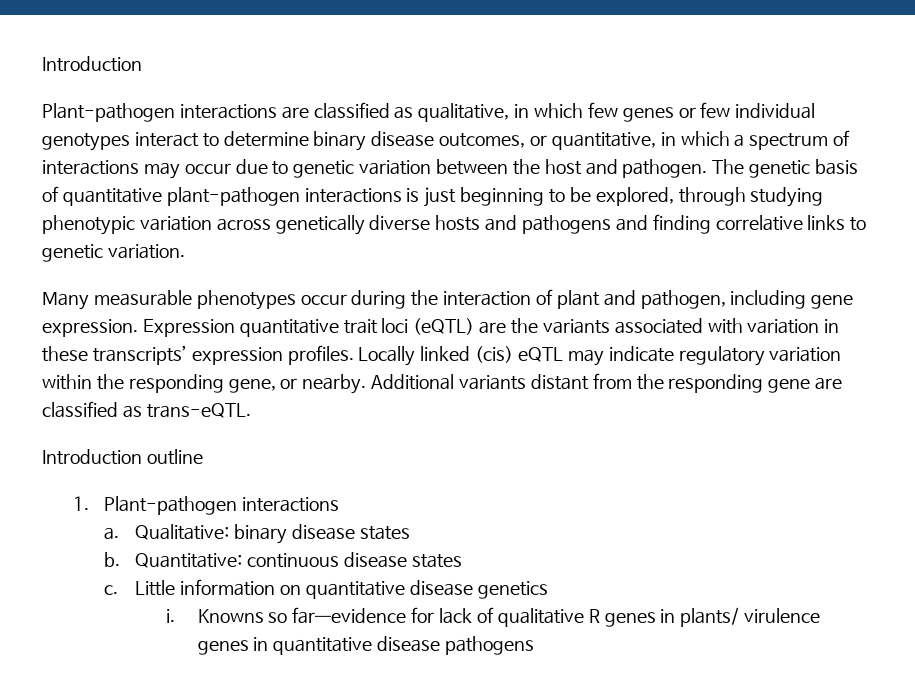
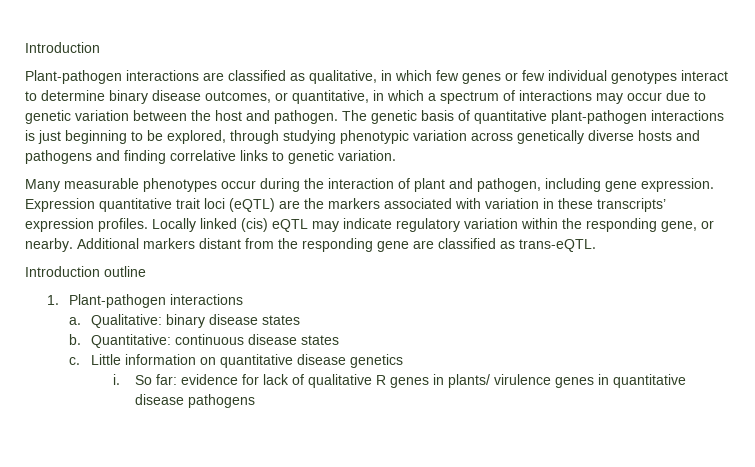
- Expression quantitative trait loci (eQTL) are the variants associated with variation in these transcripts’ expression profiles.
+ Expression quantitative trait loci (eQTL) are the markers associated with variation in these transcripts’ expression profiles.
- Additional variants distant from the responding gene are classified as trans-eQTL.
+ Additional markers distant from the responding gene are classified as trans-eQTL.
- Knowns so far—evidence for lack of qualitative R genes in plants/ virulence genes in quantitative disease pathogens
+ So far: evidence for lack of qualitative R genes in plants/ virulence genes in quantitative disease pathogens

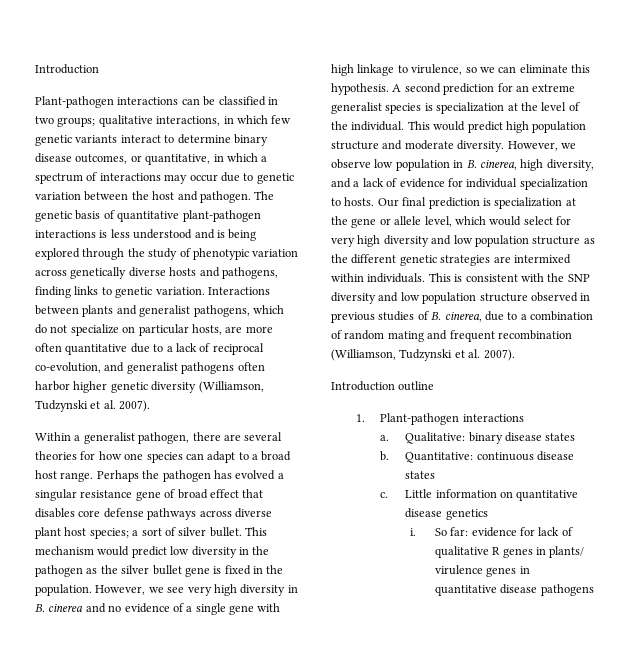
- Plant-pathogen interactions are classified as qualitative, in which few genes or few individual genotypes interact to determine binary disease outcomes, or quantitative, in which a spectrum of interactions may occur due to genetic variation between the host and pathogen.
+ Plant-pathogen interactions can be classified in two groups; qualitative interactions, in which few genetic variants interact to determine binary disease outcomes, or quantitative, in which a spectrum of interactions may occur due to genetic variation between the host and pathogen.
- The genetic basis of quantitative plant-pathogen interactions is just beginning to be explored, through studying phenotypic variation across genetically diverse hosts and pathogens and finding correlative links to genetic variation.
- Many measurable phenotypes occur during the interaction of plant and pathogen, including gene expression. Expression quantitative trait loci (eQTL) are the markers associated with variation in these transcripts’ expression profiles. Locally linked (cis) eQTL may indicate regulatory variation within the responding gene, or nearby. Additional markers distant from the responding gene are classified as trans-eQTL.
+ The genetic basis of quantitative plant-pathogen interactions is less understood and is being explored through the study of phenotypic variation across genetically diverse hosts and pathogens, finding links to genetic variation. Interactions between plants and generalist pathogens, which do not specialize on particular hosts, are more often quantitative due to a lack of reciprocal co-evolution, and generalist pathogens often harbor higher genetic diversity (Williamson, Tudzynski et al. 2007).
+ Within a generalist pathogen, there are several theories for how one species can adapt to a broad host range. Perhaps the pathogen has evolved a singular resistance gene of broad effect that disables core defense pathways across diverse plant host species; a sort of silver bullet. This mechanism would predict low diversity in the pathogen as the silver bullet gene is fixed in the population. However, we see very high diversity in B. cinerea and no evidence of a single gene with high linkage to virulence, so we can eliminate this hypothesis. A second prediction for an extreme generalist species is specialization at the level of the individual. This would predict high population structure and moderate diversity. However, we observe low population in B. cinerea, high diversity, and a lack of evidence for individual specialization to hosts. Our final prediction is specialization at the gene or allele level, which would select for very high diversity and low population structure as the different genetic strategies are intermixed within individuals. This is consistent with the SNP diversity and low population structure observed in previous studies of B. cinerea, due to a combination of random mating and frequent recombination (Williamson, Tudzynski et al. 2007).

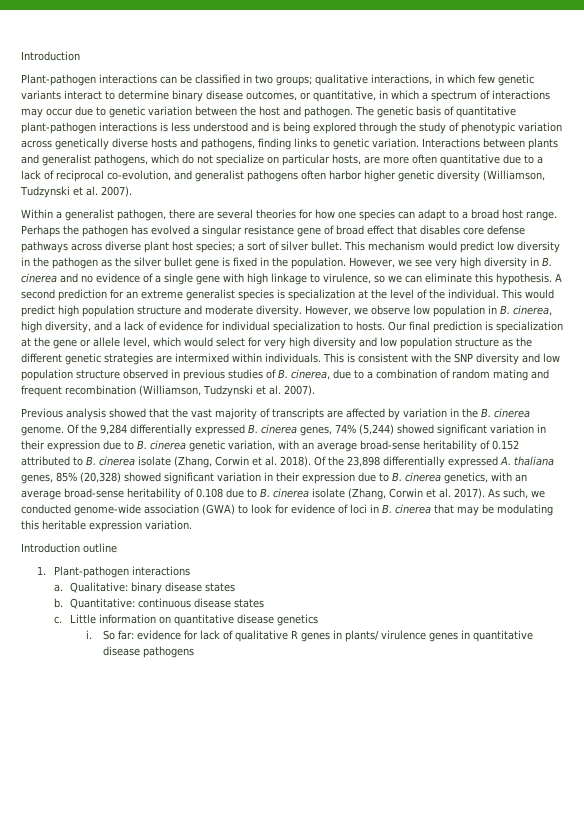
+ Previous analysis showed that the vast majority of transcripts are affected by variation in the B. cinerea genome. Of the 9,284 differentially expressed B. cinerea genes, 74% (5,244) showed significant variation in their expression due to B. cinerea genetic variation, with an average broad-sense heritability of 0.152 attributed to B. cinerea isolate (Zhang, Corwin et al. 2018). Of the 23,898 differentially expressed A. thaliana genes, 85% (20,328) showed significant variation in their expression due to B. cinerea genetics, with an average broad-sense heritability of 0.108 due to B. cinerea isolate (Zhang, Corwin et al. 2017). As such, we conducted genome-wide association (GWA) to look for evidence of loci in B. cinerea that may be modulating this heritable expression variation.

